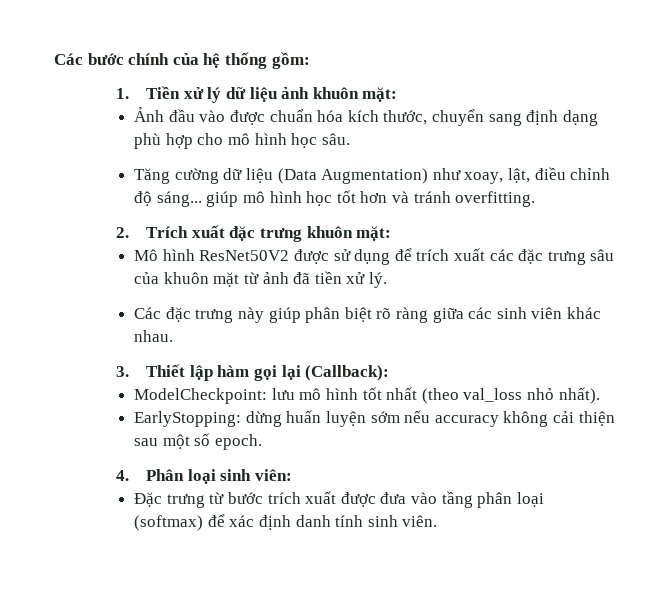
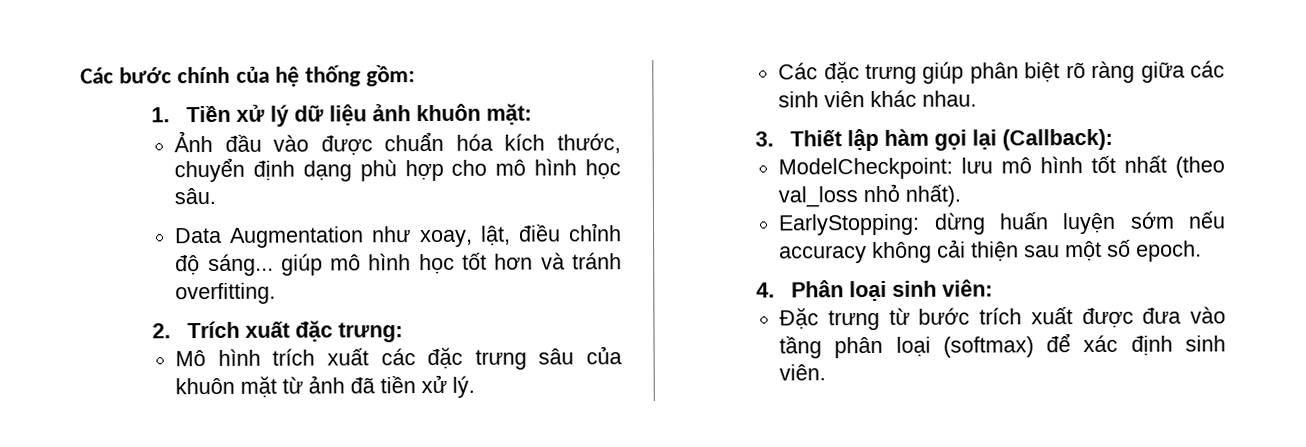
- Ảnh đầu vào được chuẩn hóa kích thước, chuyển sang định dạng phù hợp cho mô hình học sâu.
+ Ảnh đầu vào được chuẩn hóa kích thước, chuyển định dạng phù hợp cho mô hình học sâu.
- Tăng cường dữ liệu (Data Augmentation) như xoay, lật, điều chỉnh độ sáng... giúp mô hình học tốt hơn và tránh overfitting.
+ Data Augmentation như xoay, lật, điều chỉnh độ sáng... giúp mô hình học tốt hơn và tránh overfitting.
- 2. Trích xuất đặc trưng khuôn mặt:
+ 2. Trích xuất đặc trưng:
- Mô hình ResNet50V2 được sử dụng để trích xuất các đặc trưng sâu của khuôn mặt từ ảnh đã tiền xử lý.
+ Mô hình trích xuất các đặc trưng sâu của khuôn mặt từ ảnh đã tiền xử lý.
- Các đặc trưng này giúp phân biệt rõ ràng giữa các sinh viên khác nhau.
+ Các đặc trưng giúp phân biệt rõ ràng giữa các sinh viên khác nhau.
- Đặc trưng từ bước trích xuất được đưa vào tầng phân loại (softmax) để xác định danh tính sinh viên.
+ Đặc trưng từ bước trích xuất được đưa vào tầng phân loại (softmax) để xác định sinh viên.

